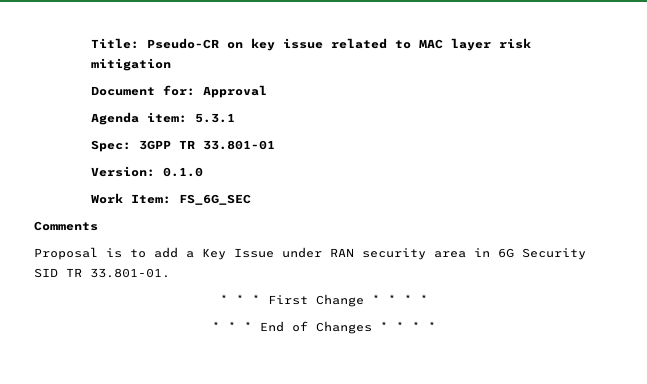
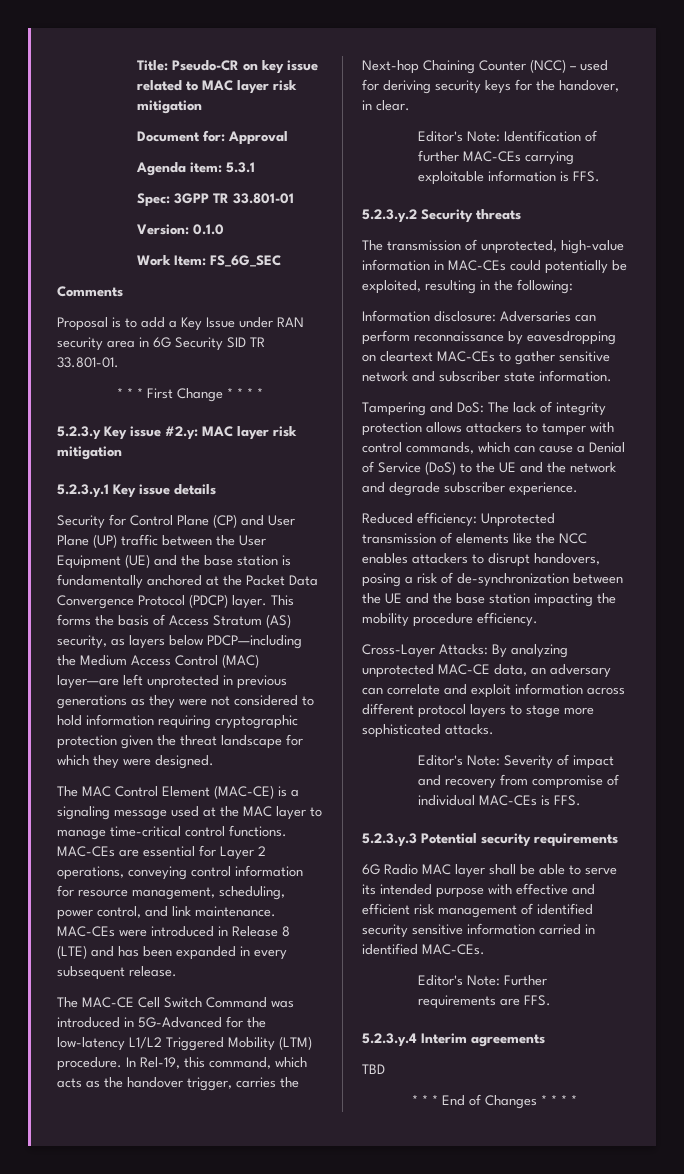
+ 5.2.3.y Key issue #2.y: MAC layer risk mitigation
+ 5.2.3.y.1 Key issue details
+ Security for Control Plane (CP) and User Plane (UP) traffic between the User Equipment (UE) and the base station is fundamentally anchored at the Packet Data Convergence Protocol (PDCP) layer. This forms the basis of Access Stratum (AS) security, as layers below PDCP—including the Medium Access Control (MAC) layer—are left unprotected in previous generations as they were not considered to hold information requiring cryptographic protection given the threat landscape for which they were designed.
+ The MAC Control Element (MAC-CE) is a signaling message used at the MAC layer to manage time-critical control functions. MAC-CEs are essential for Layer 2 operations, conveying control information for resource management, scheduling, power control, and link maintenance. MAC-CEs were introduced in Release 8 (LTE) and has been expanded in every subsequent release.
+ The MAC-CE Cell Switch Command was introduced in 5G-Advanced for the low-latency L1/L2 Triggered Mobility (LTM) procedure. In Rel-19, this command, which acts as the handover trigger, carries the Next-hop Chaining Counter (NCC) – used for deriving security keys for the handover, in clear.
+ Editor's Note: Identification of further MAC-CEs carrying exploitable information is FFS.
+ 5.2.3.y.2 Security threats
+ The transmission of unprotected, high-value information in MAC-CEs could potentially be exploited, resulting in the following:
+ Information disclosure: Adversaries can perform reconnaissance by eavesdropping on cleartext MAC-CEs to gather sensitive network and subscriber state information.
+ Tampering and DoS: The lack of integrity protection allows attackers to tamper with control commands, which can cause a Denial of Service (DoS) to the UE and the network and degrade subscriber experience.
+ Reduced efficiency: Unprotected transmission of elements like the NCC enables attackers to disrupt handovers, posing a risk of de-synchronization between the UE and the base station impacting the mobility procedure efficiency.
+ Cross-Layer Attacks: By analyzing unprotected MAC-CE data, an adversary can correlate and exploit information across different protocol layers to stage more sophisticated attacks.
+ Editor's Note: Severity of impact and recovery from compromise of individual MAC-CEs is FFS.
+ 5.2.3.y.3 Potential security requirements
+ 6G Radio MAC layer shall be able to serve its intended purpose with effective and efficient risk management of identified security sensitive information carried in identified MAC-CEs.
+ Editor's Note: Further requirements are FFS.
+ 5.2.3.y.4 Interim agreements
+ TBD

